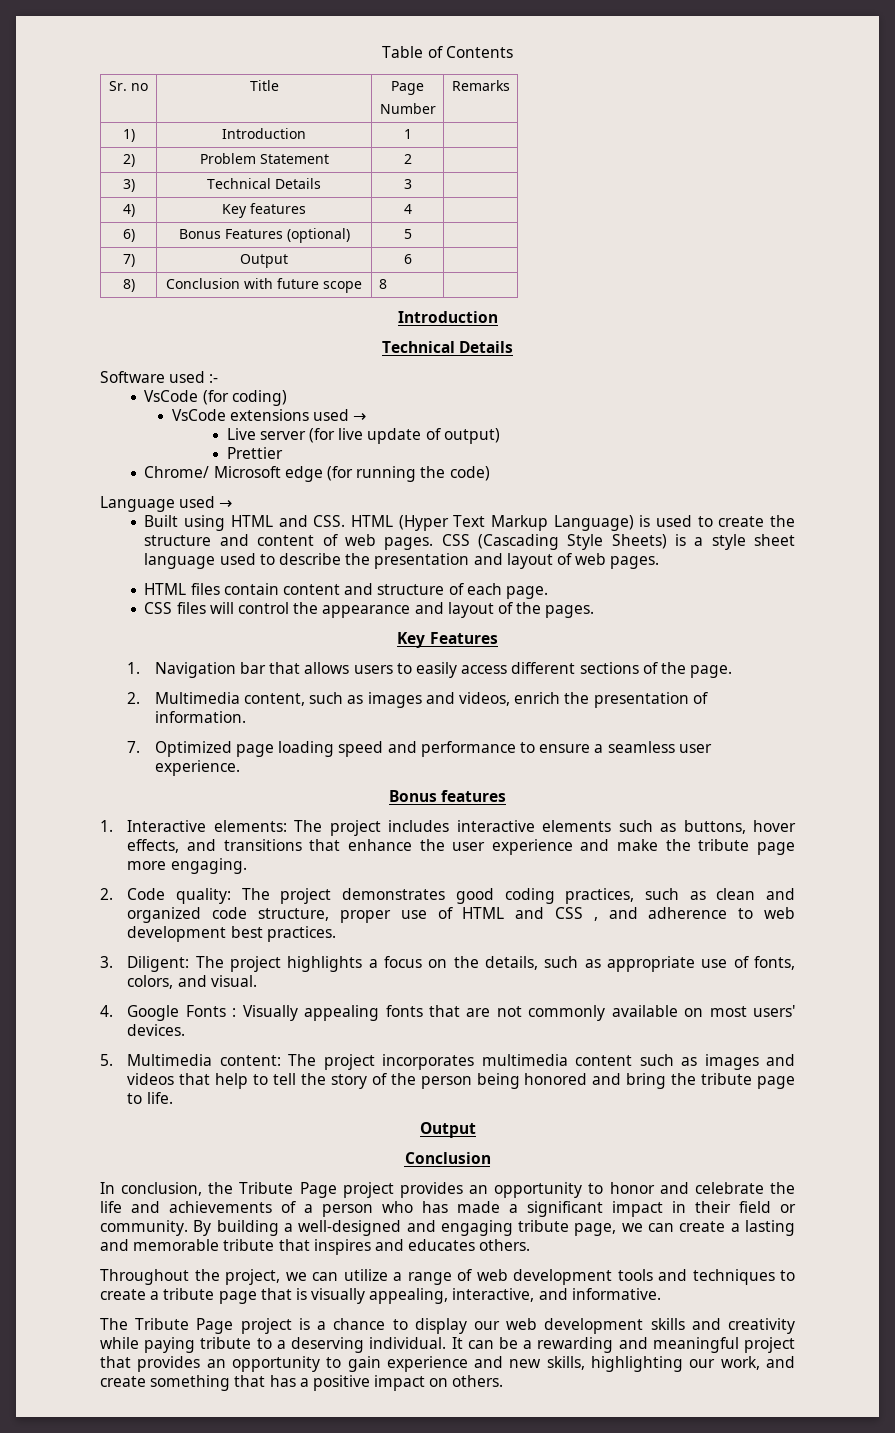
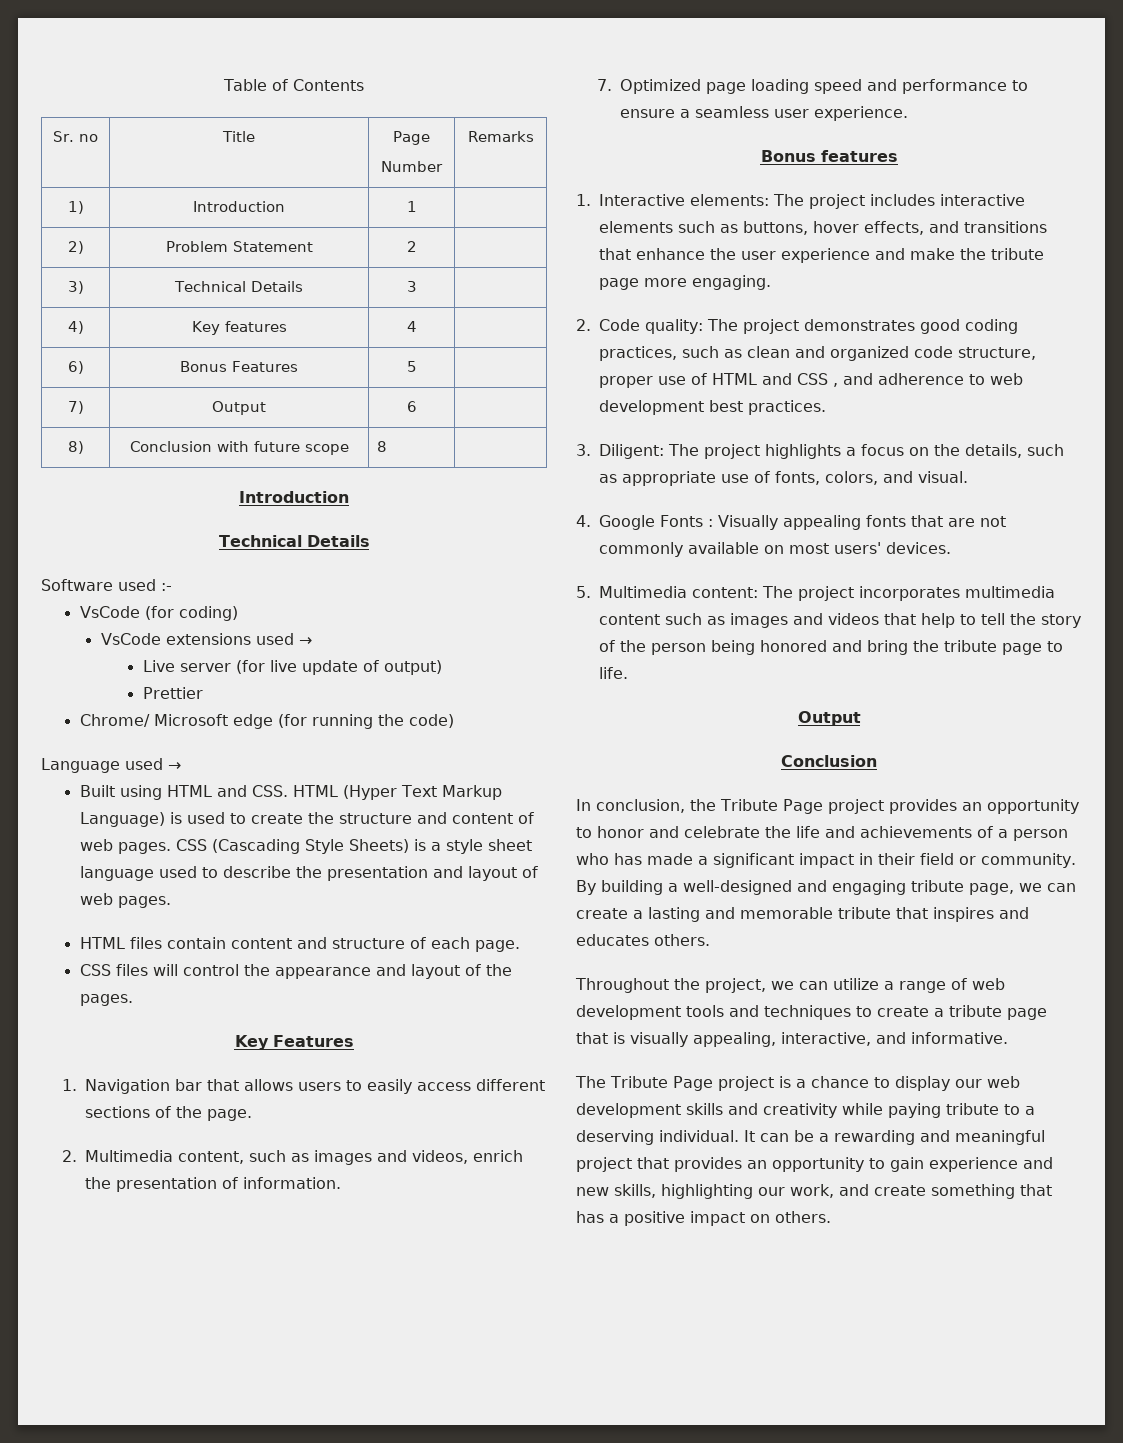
- 6) | Bonus Features (optional) | 5 |
+ 6) | Bonus Features | 5 |

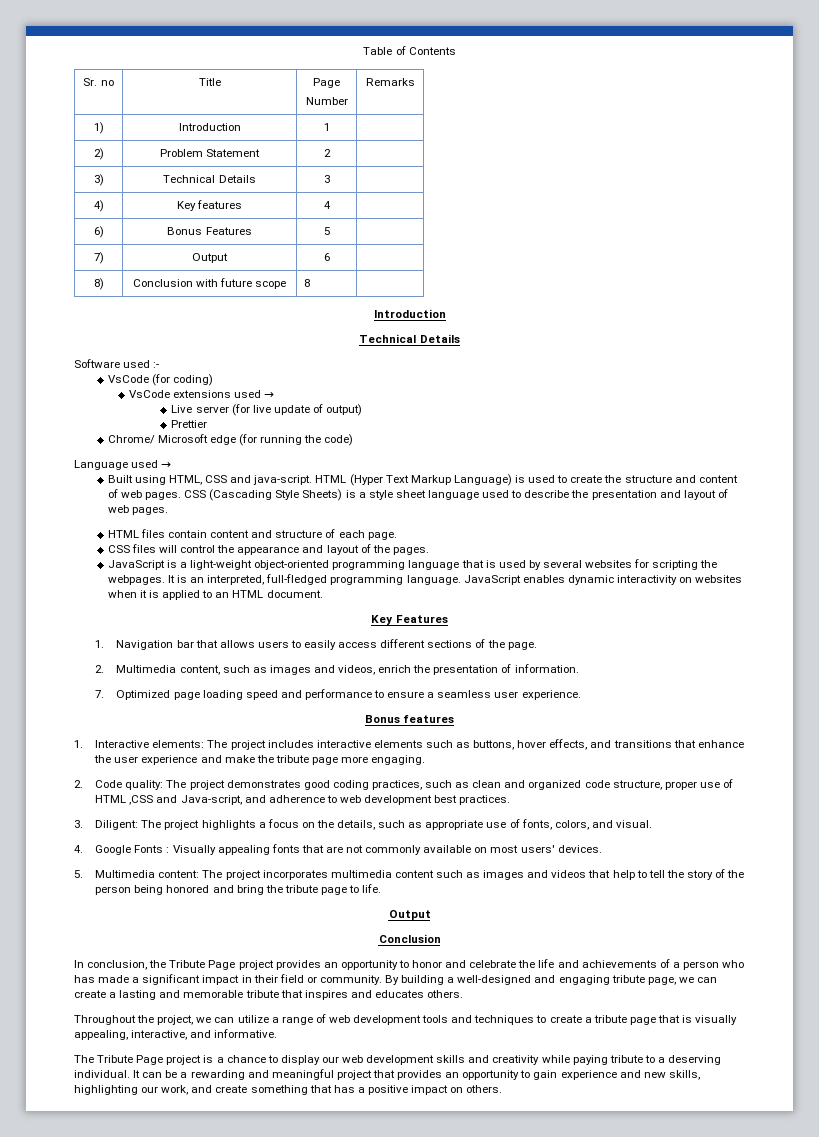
- Built using HTML and CSS. HTML (Hyper Text Markup Language) is used to create the structure and content of web pages.
+ Built using HTML, CSS and java-script. HTML (Hyper Text Markup Language) is used to create the structure and content of web pages.
+ JavaScript is a light-weight object-oriented programming language that is used by several websites for scripting the webpages. It is an interpreted, full-fledged programming language. JavaScript enables dynamic interactivity on websites when it is applied to an HTML document.
- 2. Code quality: The project demonstrates good coding practices, such as clean and organized code structure, proper use of HTML and CSS , and adherence to web development best practices.
+ 2. Code quality: The project demonstrates good coding practices, such as clean and organized code structure, proper use of HTML ,CSS and Java-script, and adherence to web development best practices.

